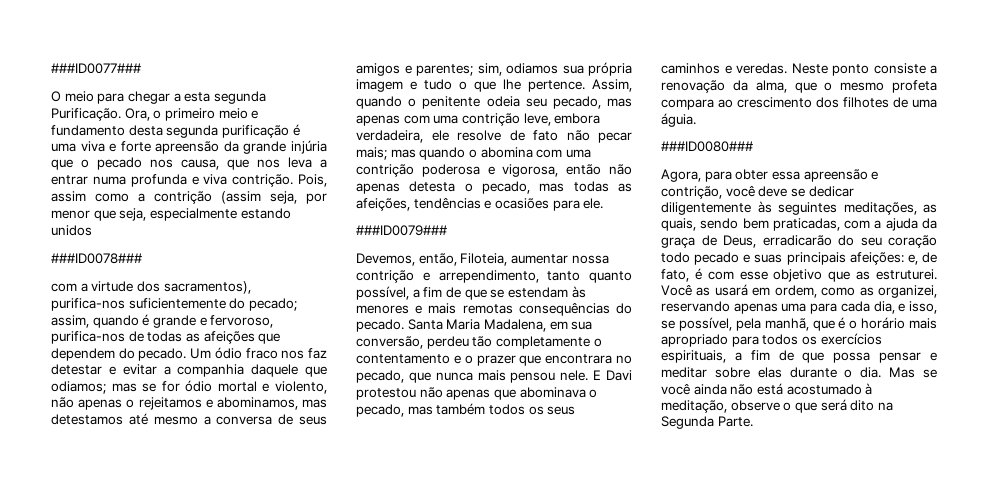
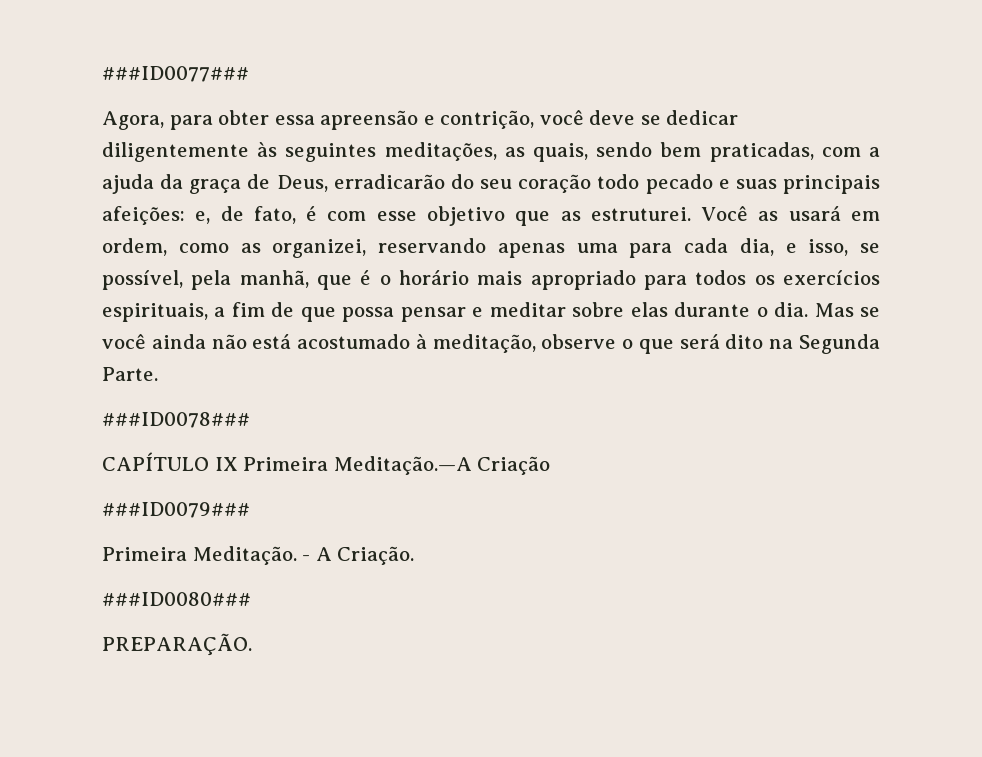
- O meio para chegar a esta segunda Purificação. Ora, o primeiro meio e fundamento desta segunda purificação é uma viva e forte apreensão da grande injúria que o pecado nos causa, que nos leva a entrar numa profunda e viva contrição. Pois, assim como a contrição (assim seja, por menor que seja, especialmente estando unidos
- ###ID0078###
- com a virtude dos sacramentos), purifica-nos suficientemente do pecado; assim, quando é grande e fervoroso, purifica-nos de todas as afeições que dependem do pecado. Um ódio fraco nos faz detestar e evitar a companhia daquele que odiamos; mas se for ódio mortal e violento, não apenas o rejeitamos e abominamos, mas detestamos até mesmo a conversa de seus amigos e parentes; sim, odiamos sua própria imagem e tudo o que lhe pertence. Assim, quando o penitente odeia seu pecado, mas apenas com uma contrição leve, embora verdadeira, ele resolve de fato não pecar mais; mas quando o abomina com uma contrição poderosa e vigorosa, então não apenas detesta o pecado, mas todas as afeições, tendências e ocasiões para ele.
- ###ID0079###
- Devemos, então, Filoteia, aumentar nossa contrição e arrependimento, tanto quanto possível, a fim de que se estendam às menores e mais remotas consequências do pecado. Santa Maria Madalena, em sua conversão, perdeu tão completamente o contentamento e o prazer que encontrara no pecado, que nunca mais pensou nele. E Davi protestou não apenas que abominava o pecado, mas também todos os seus caminhos e veredas. Neste ponto consiste a renovação da alma, que o mesmo profeta compara ao crescimento dos filhotes de uma águia.
- ###ID0080###
+ ###ID0078###
+ CAPÍTULO IX Primeira Meditação.—A Criação
+ ###ID0079###
+ Primeira Meditação. - A Criação.
+ ###ID0080###
+ PREPARAÇÃO.

